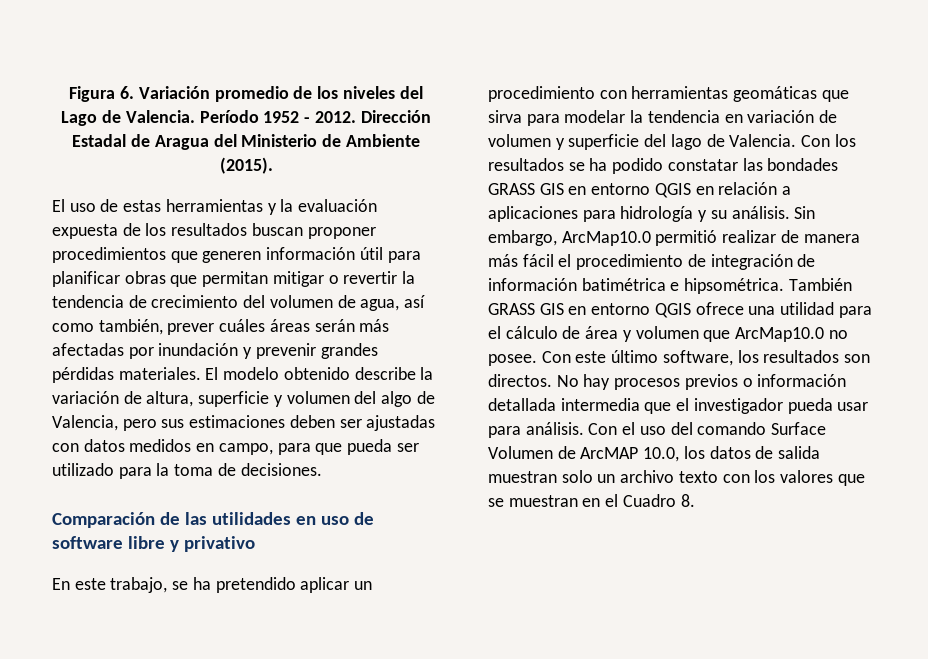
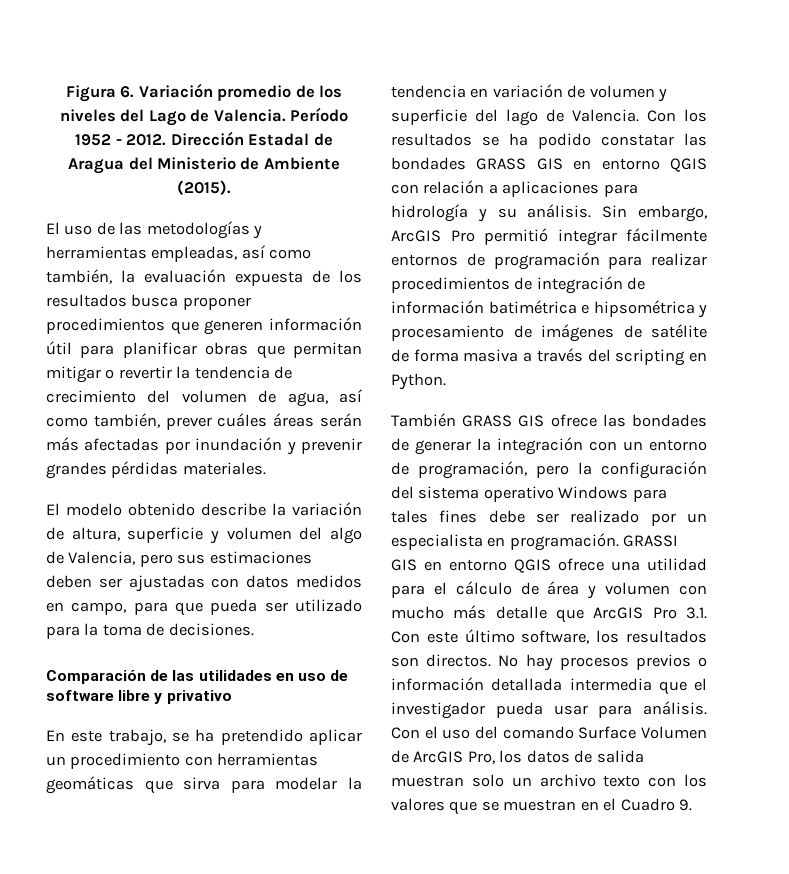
- El uso de estas herramientas y la evaluación expuesta de los resultados buscan proponer procedimientos que generen información útil para planificar obras que permitan mitigar o revertir la tendencia de crecimiento del volumen de agua, así como también, prever cuáles áreas serán más afectadas por inundación y prevenir grandes pérdidas materiales. El modelo obtenido describe la variación de altura, superficie y volumen del algo de Valencia, pero sus estimaciones deben ser ajustadas con datos medidos en campo, para que pueda ser utilizado para la toma de decisiones.
+ El uso de las metodologías y herramientas empleadas, así como también, la evaluación expuesta de los resultados busca proponer procedimientos que generen información útil para planificar obras que permitan mitigar o revertir la tendencia de crecimiento del volumen de agua, así como también, prever cuáles áreas serán más afectadas por inundación y prevenir grandes pérdidas materiales.
+ El modelo obtenido describe la variación de altura, superficie y volumen del algo de Valencia, pero sus estimaciones deben ser ajustadas con datos medidos en campo, para que pueda ser utilizado para la toma de decisiones.
- Con los resultados se ha podido constatar las bondades GRASS GIS en entorno QGIS en relación a aplicaciones para hidrología y su análisis.
+ Con los resultados se ha podido constatar las bondades GRASS GIS en entorno QGIS con relación a aplicaciones para hidrología y su análisis.
- Sin embargo, ArcMap10.0 permitió realizar de manera más fácil el procedimiento de integración de información batimétrica e hipsométrica. También GRASS GIS en entorno QGIS ofrece una utilidad para el cálculo de área y volumen que ArcMap10.0 no posee. Con este último software, los resultados son directos.
+ Sin embargo, ArcGIS Pro permitió integrar fácilmente entornos de programación para realizar procedimientos de integración de información batimétrica e hipsométrica y procesamiento de imágenes de satélite de forma masiva a través del scripting en Python.
+ También GRASS GIS ofrece las bondades de generar la integración con un entorno de programación, pero la configuración del sistema operativo Windows para tales fines debe ser realizado por un especialista en programación. GRASSI GIS en entorno QGIS ofrece una utilidad para el cálculo de área y volumen con mucho más detalle que ArcGIS Pro 3.1. Con este último software, los resultados son directos.
- Con el uso del comando Surface Volumen de ArcMAP 10.0, los datos de salida muestran solo un archivo texto con los valores que se muestran en el Cuadro 8.
+ Con el uso del comando Surface Volumen de ArcGIS Pro, los datos de salida muestran solo un archivo texto con los valores que se muestran en el Cuadro 9.

